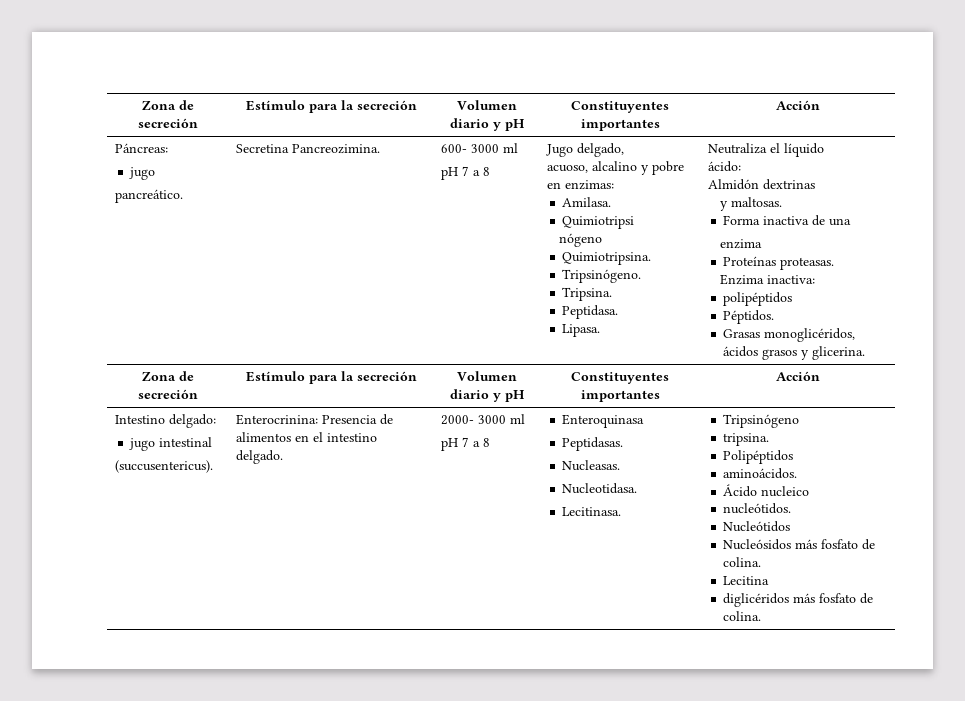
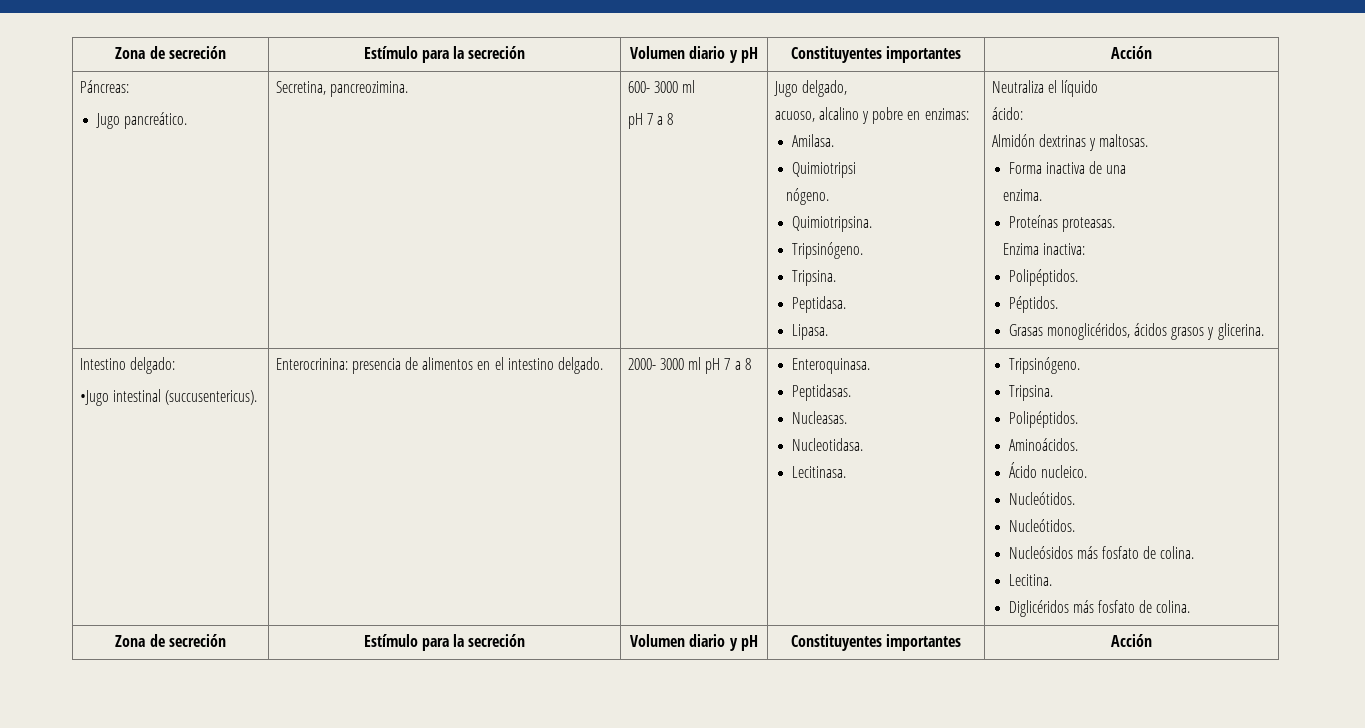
  Páncreas:
- jugo
- pancreático.
+ Jugo pancreático.
- Secretina Pancreozimina.
+ Secretina, pancreozimina.
- nógeno
+ nógeno.
- Almidón dextrinas
- y maltosas.
+ Almidón dextrinas y maltosas.
- enzima
+ enzima.
  Enzima inactiva:
- polipéptidos
+ Polipéptidos.
+ Intestino delgado:
+ •Jugo intestinal (succusentericus). | Enterocrinina: presencia de alimentos en el intestino delgado. | 2000- 3000 ml pH 7 a 8 | Enteroquinasa.
+ Peptidasas.
+ Nucleasas.
+ Nucleotidasa.
+ Lecitinasa. | Tripsinógeno.
+ Tripsina.
+ Polipéptidos.
+ Aminoácidos.
+ Ácido nucleico.
+ Nucleótidos.
+ Nucleótidos.
+ Nucleósidos más fosfato de colina.
+ Lecitina.
+ Diglicéridos más fosfato de colina.
- Intestino delgado:
- jugo intestinal
- (succusentericus). | Enterocrinina: Presencia de alimentos en el intestino delgado. | 2000- 3000 ml
- pH 7 a 8 | Enteroquinasa
- Peptidasas.
- Nucleasas.
- Nucleotidasa.
- Lecitinasa. | Tripsinógeno
- tripsina.
- Polipéptidos
- aminoácidos.
- Ácido nucleico
- nucleótidos.
- Nucleótidos
- Nucleósidos más fosfato de colina.
- Lecitina
- diglicéridos más fosfato de colina.

